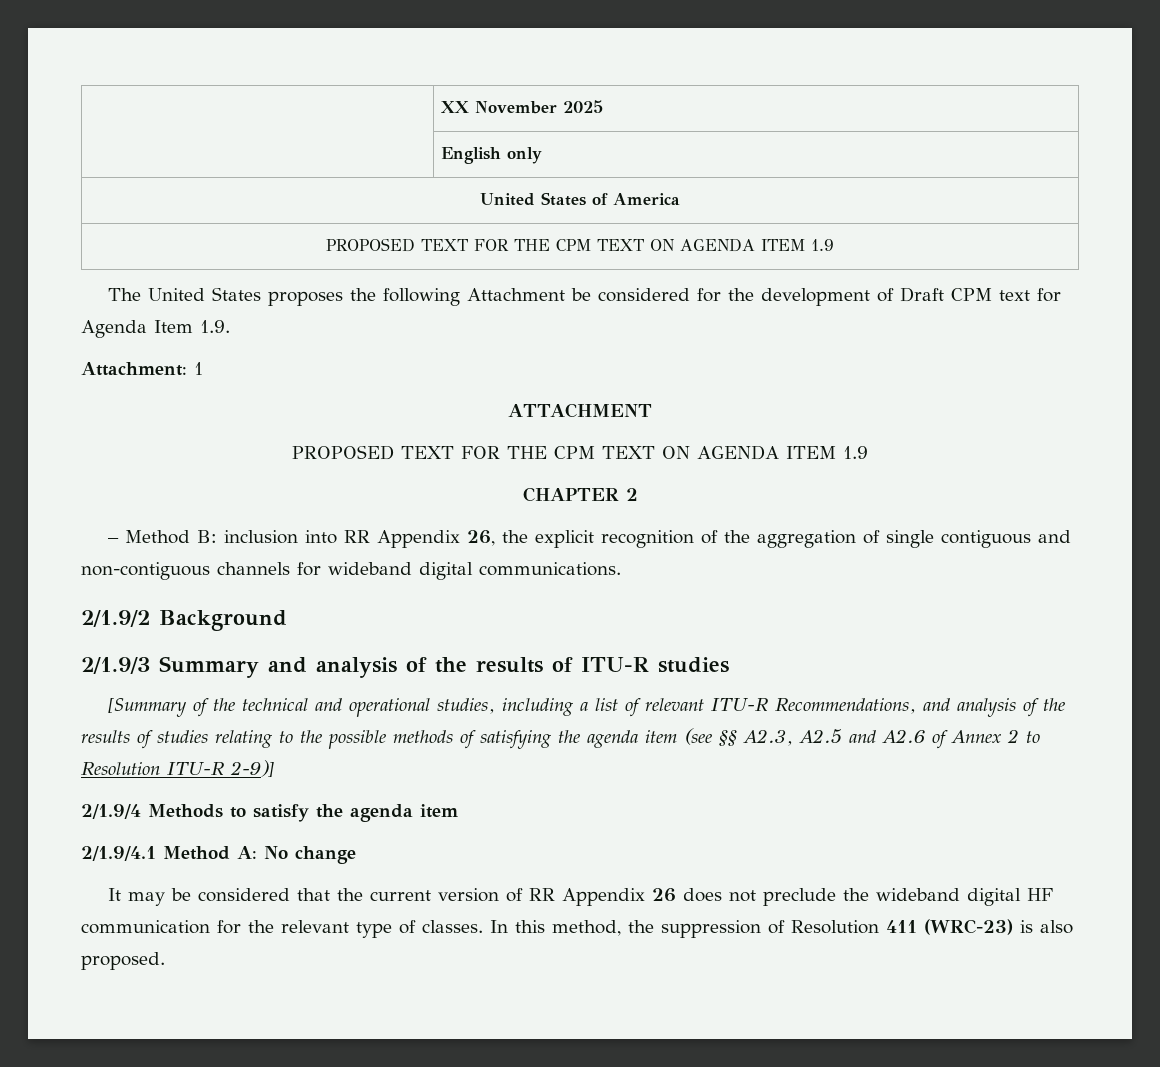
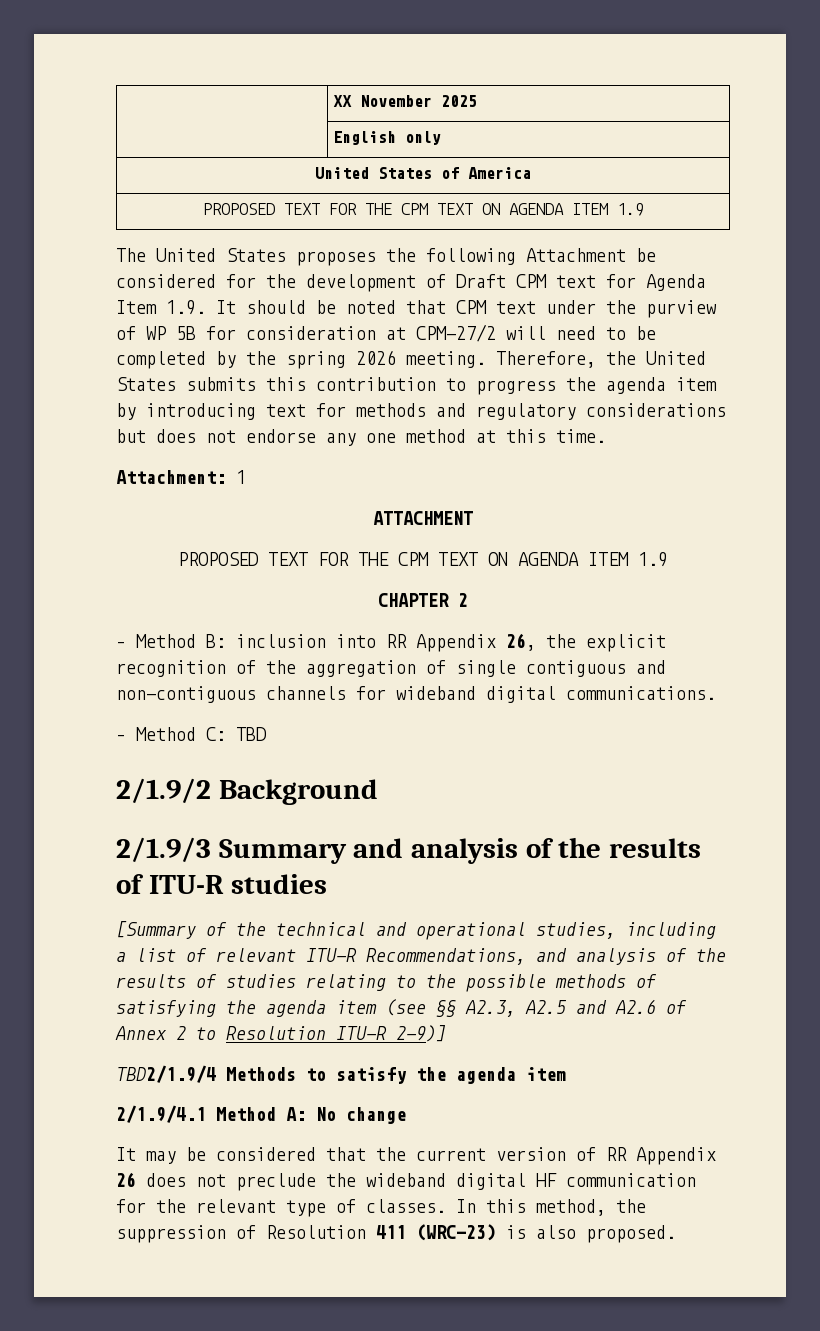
- The United States proposes the following Attachment be considered for the development of Draft CPM text for Agenda Item 1.9.
+ The United States proposes the following Attachment be considered for the development of Draft CPM text for Agenda Item 1.9. It should be noted that CPM text under the purview of WP 5B for consideration at CPM-27/2 will need to be completed by the spring 2026 meeting. Therefore, the United States submits this contribution to progress the agenda item by introducing text for methods and regulatory considerations but does not endorse any one method at this time.
+ – Method C: TBD
- 2/1.9/4 Methods to satisfy the agenda item
+ TBD2/1.9/4 Methods to satisfy the agenda item

